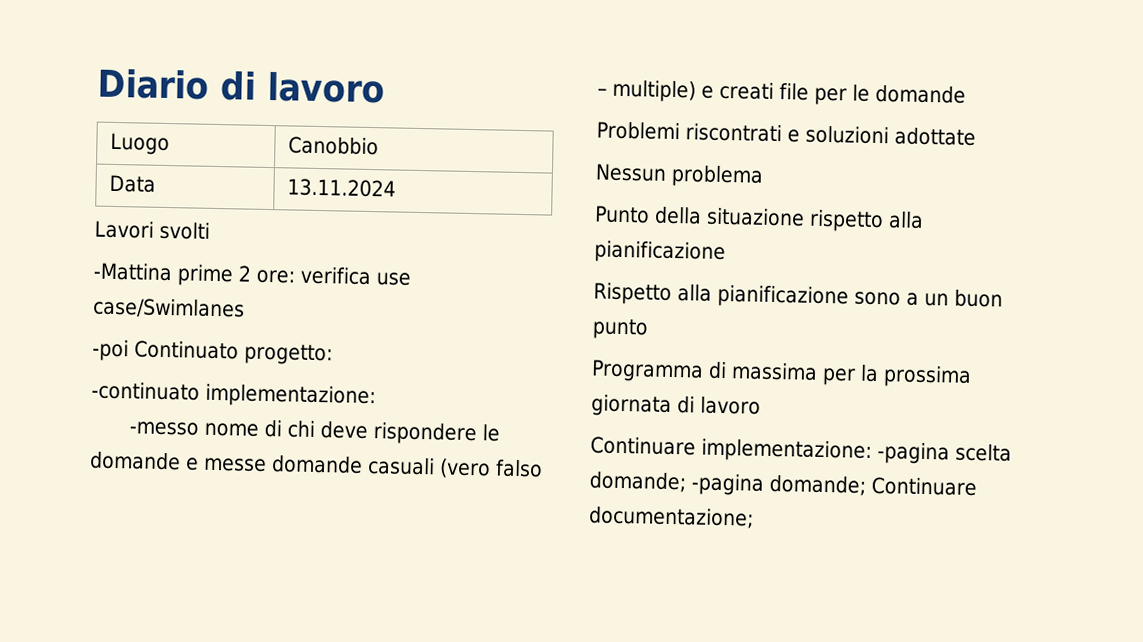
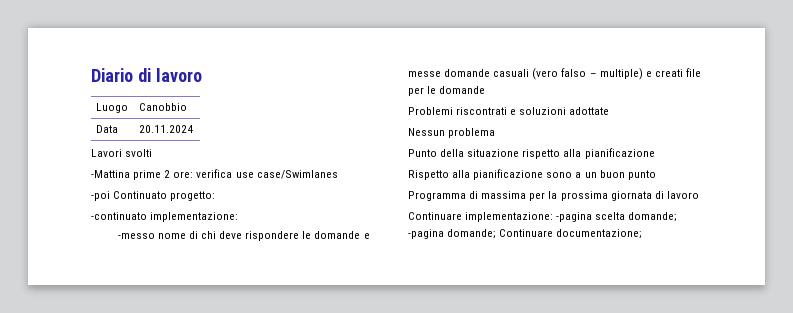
- Data | 13.11.2024
+ Data | 20.11.2024

